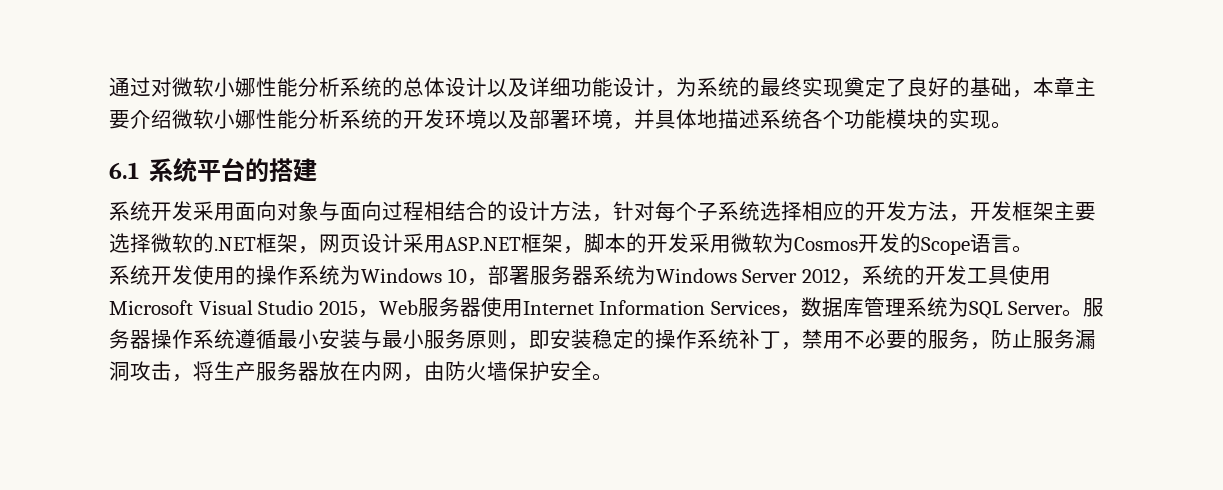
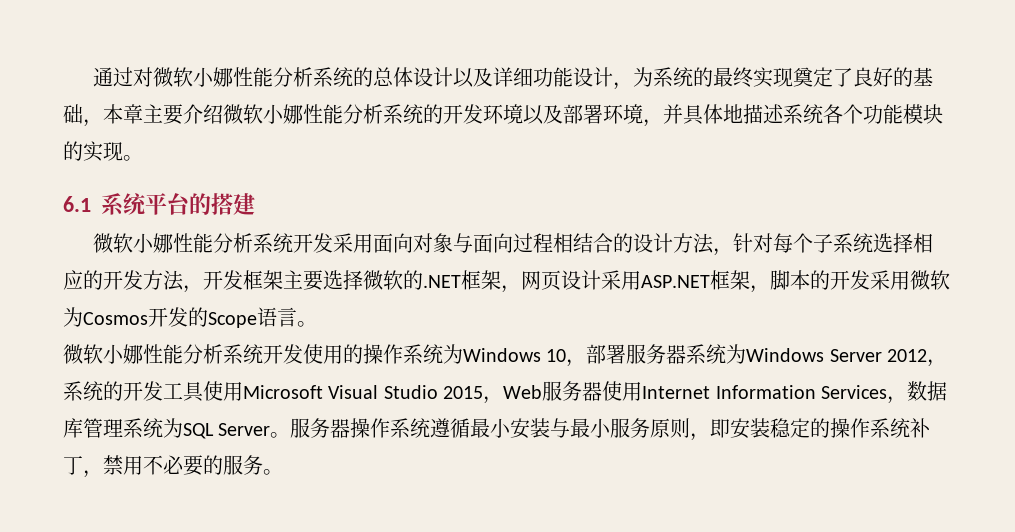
- 系统开发采用面向对象与面向过程相结合的设计方法，针对每个子系统选择相应的开发方法，开发框架主要选择微软的.NET框架，网页设计采用ASP.NET框架，脚本的开发采用微软为Cosmos开发的Scope语言。
+ 微软小娜性能分析系统开发采用面向对象与面向过程相结合的设计方法，针对每个子系统选择相应的开发方法，开发框架主要选择微软的.NET框架，网页设计采用ASP.NET框架，脚本的开发采用微软为Cosmos开发的Scope语言。
- 系统开发使用的操作系统为Windows 10，部署服务器系统为Windows Server 2012，系统的开发工具使用Microsoft Visual Studio 2015，Web服务器使用Internet Information Services，数据库管理系统为SQL Server。
+ 微软小娜性能分析系统开发使用的操作系统为Windows 10，部署服务器系统为Windows Server 2012，系统的开发工具使用Microsoft Visual Studio 2015，Web服务器使用Internet Information Services，数据库管理系统为SQL Server。
- 服务器操作系统遵循最小安装与最小服务原则，即安装稳定的操作系统补丁，禁用不必要的服务，防止服务漏洞攻击，将生产服务器放在内网，由防火墙保护安全。
+ 服务器操作系统遵循最小安装与最小服务原则，即安装稳定的操作系统补丁，禁用不必要的服务。

